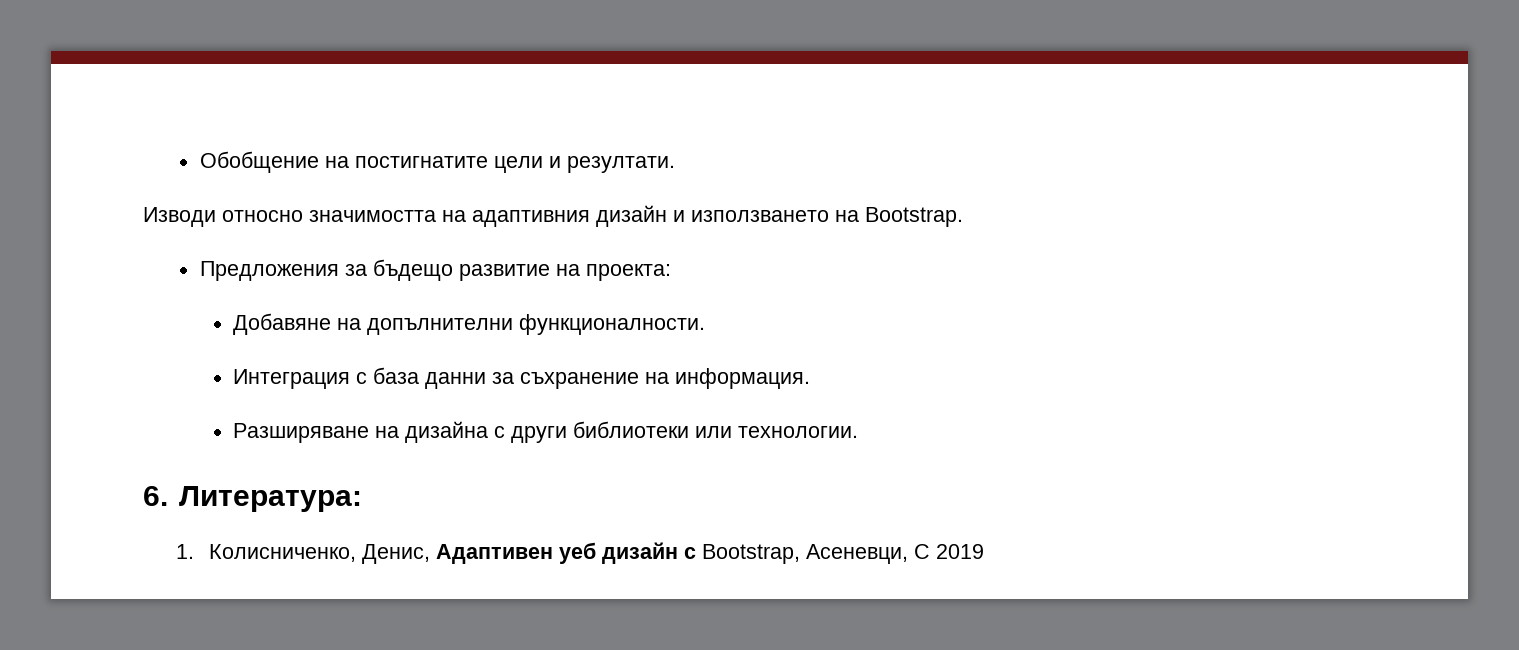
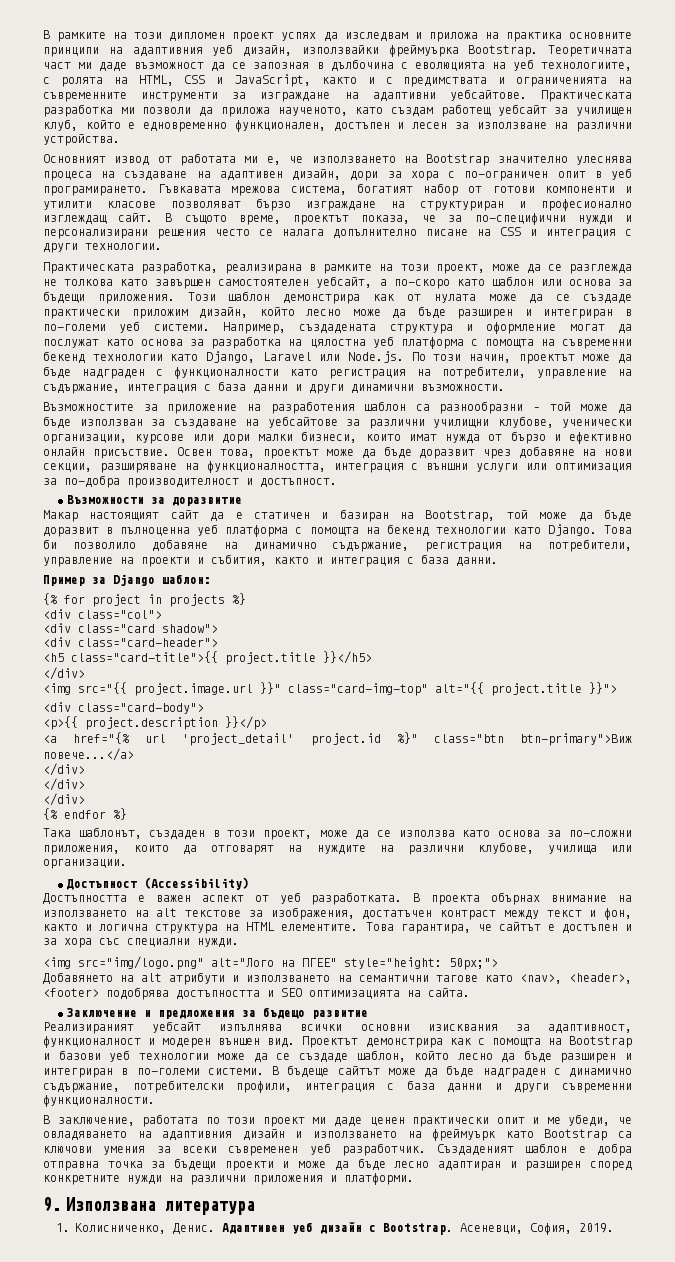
- Обобщение на постигнатите цели и резултати.
- Изводи относно значимостта на адаптивния дизайн и използването на Bootstrap.
- Предложения за бъдещо развитие на проекта:
- Добавяне на допълнителни функционалности.
- Интеграция с база данни за съхранение на информация.
- Разширяване на дизайна с други библиотеки или технологии.
- 6. Литература:
+ В рамките на този дипломен проект успях да изследвам и приложа на практика основните принципи на адаптивния уеб дизайн, използвайки фреймуърка Bootstrap. Теоретичната част ми даде възможност да се запозная в дълбочина с еволюцията на уеб технологиите, с ролята на HTML, CSS и JavaScript, както и с предимствата и ограниченията на съвременните инструменти за изграждане на адаптивни уебсайтове. Практическата разработка ми позволи да приложа наученото, като създам работещ уебсайт за училищен клуб, който е едновременно функционален, достъпен и лесен за използване на различни устройства.
+ Основният извод от работата ми е, че използването на Bootstrap значително улеснява процеса на създаване на адаптивен дизайн, дори за хора с по-ограничен опит в уеб програмирането. Гъвкавата мрежова система, богатият набор от готови компоненти и утилити класове позволяват бързо изграждане на структуриран и професионално изглеждащ сайт. В същото време, проектът показа, че за по-специфични нужди и персонализирани решения често се налага допълнително писане на CSS и интеграция с други технологии.
+ Практическата разработка, реализирана в рамките на този проект, може да се разглежда не толкова като завършен самостоятелен уебсайт, а по-скоро като шаблон или основа за бъдещи приложения. Този шаблон демонстрира как от нулата може да се създаде практически приложим дизайн, който лесно може да бъде разширен и интегриран в по-големи уеб системи. Например, създадената структура и оформление могат да послужат като основа за разработка на цялостна уеб платформа с помощта на съвременни бекенд технологии като Django, Laravel или Node.js. По този начин, проектът може да бъде надграден с функционалности като регистрация на потребители, управление на съдържание, интеграция с база данни и други динамични възможности.
+ Възможностите за приложение на разработения шаблон са разнообразни – той може да бъде използван за създаване на уебсайтове за различни училищни клубове, ученически организации, курсове или дори малки бизнеси, които имат нужда от бързо и ефективно онлайн присъствие. Освен това, проектът може да бъде доразвит чрез добавяне на нови секции, разширяване на функционалността, интеграция с външни услуги или оптимизация за по-добра производителност и достъпност.
+ Възможности за доразвитие
+ Макар настоящият сайт да е статичен и базиран на Bootstrap, той може да бъде доразвит в пълноценна уеб платформа с помощта на бекенд технологии като Django. Това би позволило добавяне на динамично съдържание, регистрация на потребители, управление на проекти и събития, както и интеграция с база данни.
+ Пример за Django шаблон:
+ {% for project in projects %}
+ <div class="col">
+ <div class="card shadow">
+ <div class="card-header">
+ <h5 class="card-title">{{ project.title }}</h5>
+ </div>
+ <img src="{{ project.image.url }}" class="card-img-top" alt="{{ project.title }}">
+ <div class="card-body">
+ <p>{{ project.description }}</p>
+ <a href="{% url 'project_detail' project.id %}" class="btn btn-primary">Виж повече...</a>
+ </div>
+ </div>
+ </div>
+ {% endfor %}
+ Така шаблонът, създаден в този проект, може да се използва като основа за по-сложни приложения, които да отговарят на нуждите на различни клубове, училища или организации.
+ Достъпност (Accessibility)
+ Достъпността е важен аспект от уеб разработката. В проекта обърнах внимание на използването на alt текстове за изображения, достатъчен контраст между текст и фон, както и логична структура на HTML елементите. Това гарантира, че сайтът е достъпен и за хора със специални нужди.
+ <img src="img/logo.png" alt="Лого на ПГЕЕ" style="height: 50px;">
+ Добавянето на alt атрибути и използването на семантични тагове като <nav>, <header>, <footer> подобрява достъпността и SEO оптимизацията на сайта.
+ Заключение и предложения за бъдещо развитие
+ Реализираният уебсайт изпълнява всички основни изисквания за адаптивност, функционалност и модерен външен вид. Проектът демонстрира как с помощта на Bootstrap и базови уеб технологии може да се създаде шаблон, който лесно да бъде разширен и интегриран в по-големи системи. В бъдеще сайтът може да бъде надграден с динамично съдържание, потребителски профили, интеграция с база данни и други съвременни функционалности.
+ В заключение, работата по този проект ми даде ценен практически опит и ме убеди, че овладяването на адаптивния дизайн и използването на фреймуърк като Bootstrap са ключови умения за всеки съвременен уеб разработчик. Създаденият шаблон е добра отправна точка за бъдещи проекти и може да бъде лесно адаптиран и разширен според конкретните нужди на различни приложения и платформи.
+ 9. Използвана литература
- 1. Колисниченко, Денис, Адаптивен уеб дизайн с Bootstrap, Асеневци, С 2019
+ 1. Колисниченко, Денис. Адаптивен уеб дизайн с Bootstrap. Асеневци, София, 2019.

